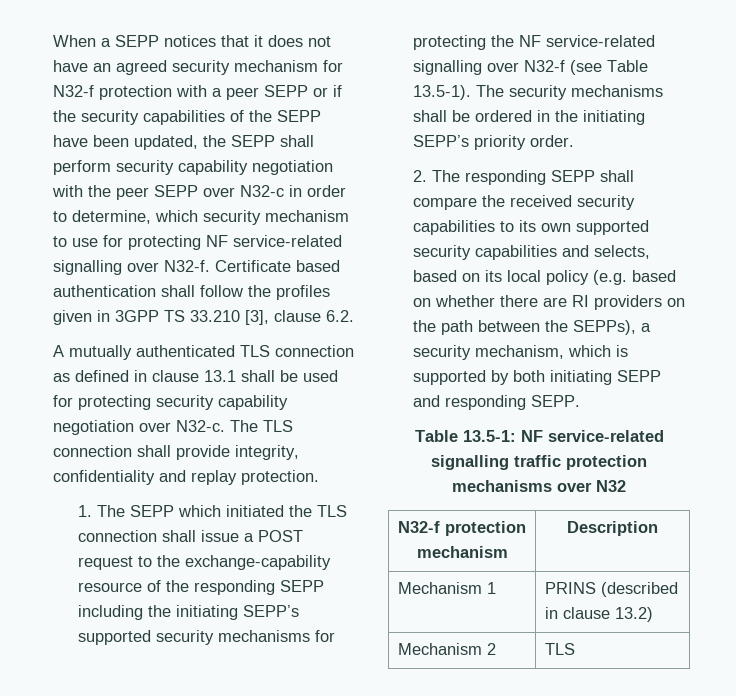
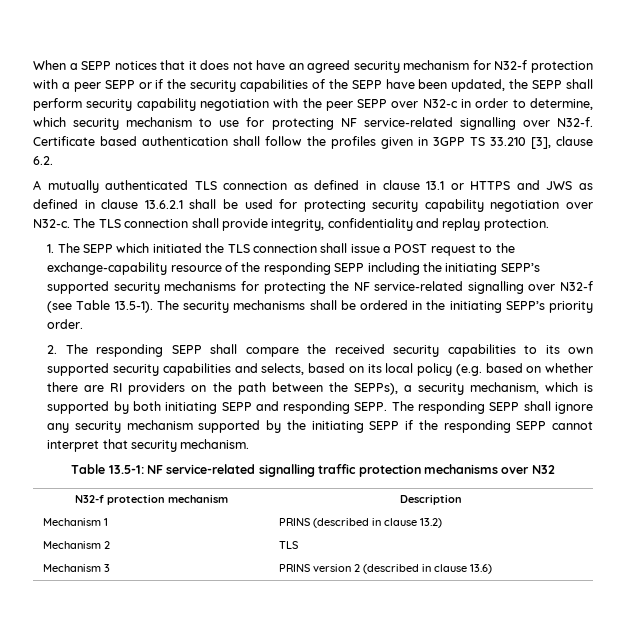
- A mutually authenticated TLS connection as defined in clause 13.1 shall be used for protecting security capability negotiation over N32-c.
+ A mutually authenticated TLS connection as defined in clause 13.1 or HTTPS and JWS as defined in clause 13.6.2.1 shall be used for protecting security capability negotiation over N32-c.
+ The responding SEPP shall ignore any security mechanism supported by the initiating SEPP if the responding SEPP cannot interpret that security mechanism.
+ Mechanism 3 | PRINS version 2 (described in clause 13.6)

